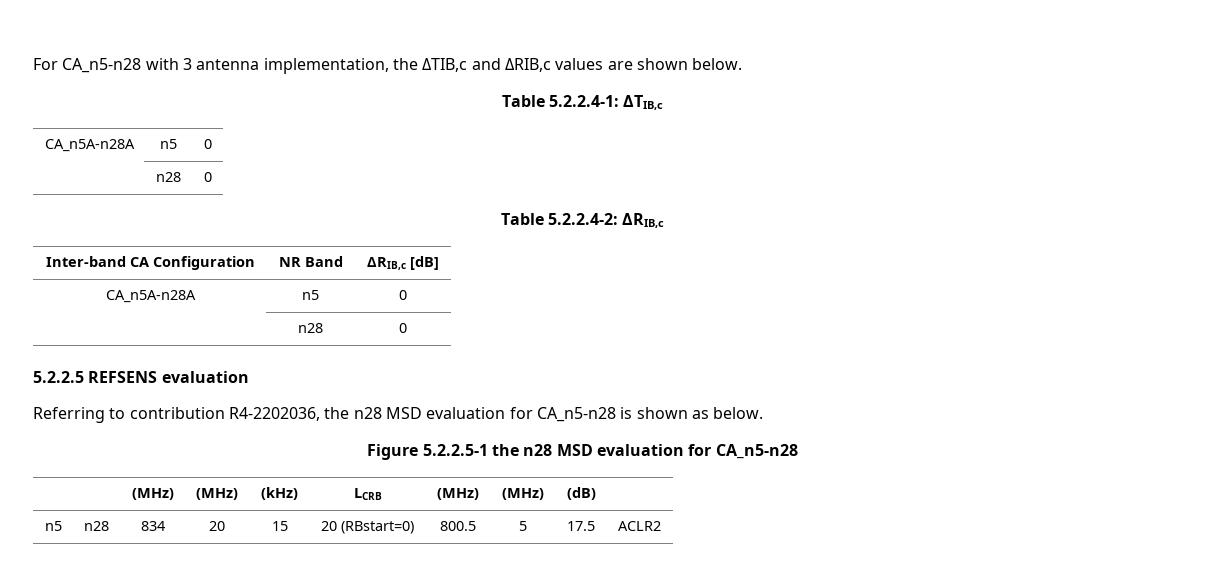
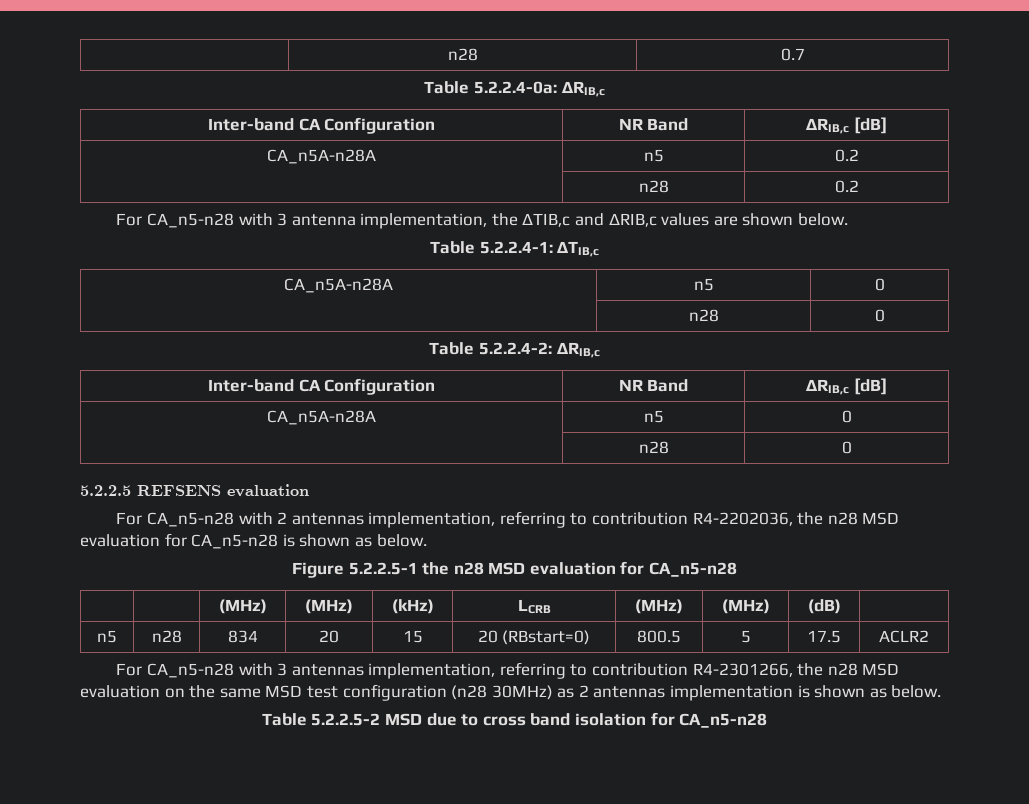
+ | n28 | 0.7
+ Table 5.2.2.4-0a: ΔRIB,c
+ Inter-band CA Configuration | NR Band | ΔRIB,c [dB]
+ CA_n5A-n28A | n5 | 0.2
+ | n28 | 0.2
- Referring to contribution R4-2202036, the n28 MSD evaluation for CA_n5-n28 is shown as below.
+ For CA_n5-n28 with 2 antennas implementation, referring to contribution R4-2202036, the n28 MSD evaluation for CA_n5-n28 is shown as below.
+ For CA_n5-n28 with 3 antennas implementation, referring to contribution R4-2301266, the n28 MSD evaluation on the same MSD test configuration (n28 30MHz) as 2 antennas implementation is shown as below.
+ Table 5.2.2.5-2 MSD due to cross band isolation for CA_n5-n28

